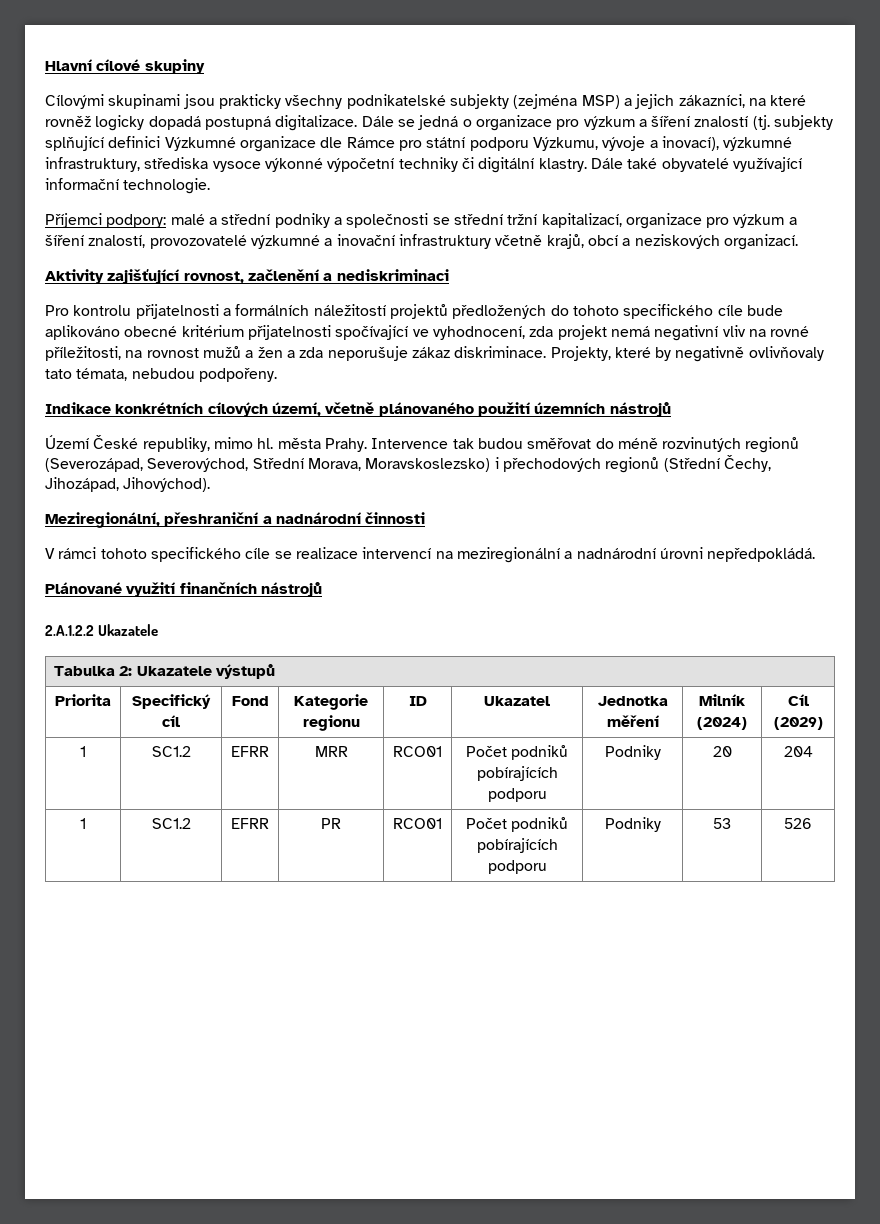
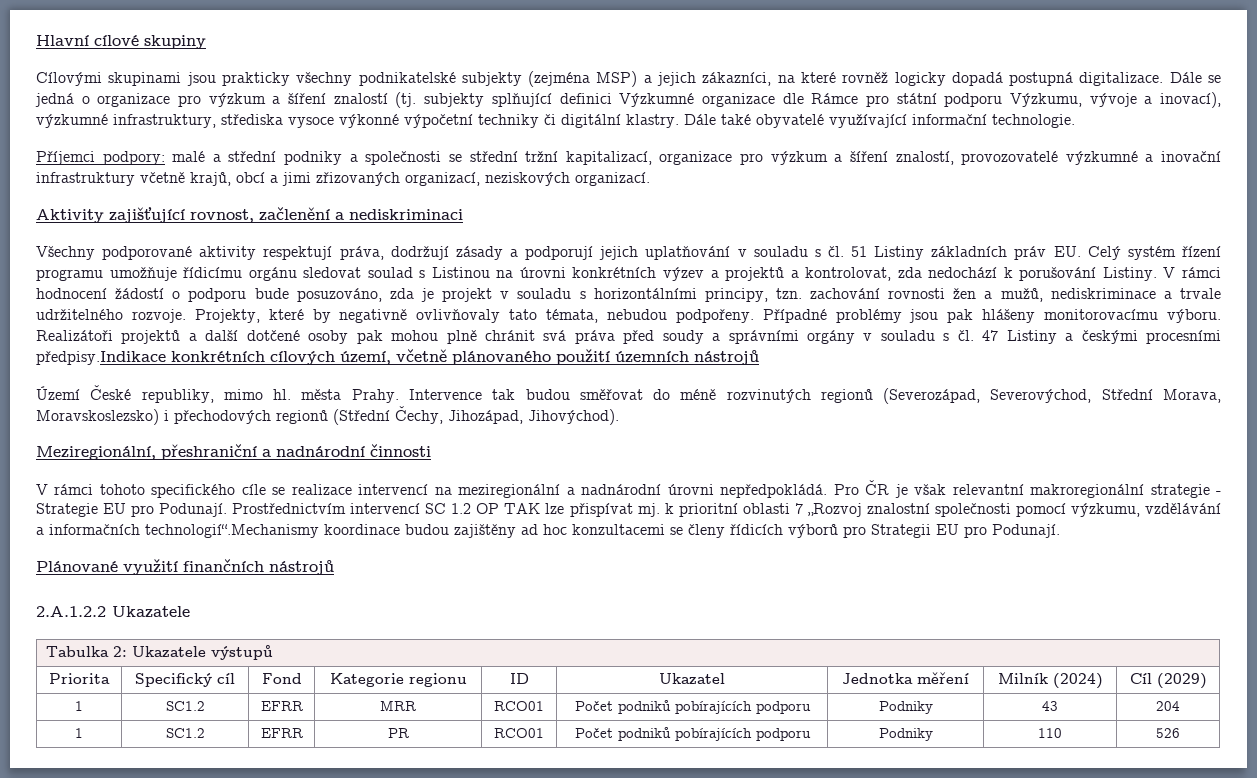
- Příjemci podpory: malé a střední podniky a společnosti se střední tržní kapitalizací, organizace pro výzkum a šíření znalostí, provozovatelé výzkumné a inovační infrastruktury včetně krajů, obcí a neziskových organizací.
+ Příjemci podpory: malé a střední podniky a společnosti se střední tržní kapitalizací, organizace pro výzkum a šíření znalostí, provozovatelé výzkumné a inovační infrastruktury včetně krajů, obcí a jimi zřizovaných organizací, neziskových organizací.
- Pro kontrolu přijatelnosti a formálních náležitostí projektů předložených do tohoto specifického cíle bude aplikováno obecné kritérium přijatelnosti spočívající ve vyhodnocení, zda projekt nemá negativní vliv na rovné příležitosti, na rovnost mužů a žen a zda neporušuje zákaz diskriminace.
+ Všechny podporované aktivity respektují práva, dodržují zásady a podporují jejich uplatňování v souladu s čl. 51 Listiny základních práv EU. Celý systém řízení programu umožňuje řídicímu orgánu sledovat soulad s Listinou na úrovni konkrétních výzev a projektů a kontrolovat, zda nedochází k porušování Listiny. V rámci hodnocení žádostí o podporu bude posuzováno, zda je projekt v souladu s horizontálními principy, tzn. zachování rovnosti žen a mužů, nediskriminace a trvale udržitelného rozvoje.
- Projekty, které by negativně ovlivňovaly tato témata, nebudou podpořeny.
- Indikace konkrétních cílových území, včetně plánovaného použití územních nástrojů
+ Projekty, které by negativně ovlivňovaly tato témata, nebudou podpořeny. Případné problémy jsou pak hlášeny monitorovacímu výboru. Realizátoři projektů a další dotčené osoby pak mohou plně chránit svá práva před soudy a správními orgány v souladu s čl. 47 Listiny a českými procesními předpisy.Indikace konkrétních cílových území, včetně plánovaného použití územních nástrojů
+ Pro ČR je však relevantní makroregionální strategie - Strategie EU pro Podunají. Prostřednictvím intervencí SC 1.2 OP TAK lze přispívat mj. k prioritní oblasti 7 „Rozvoj znalostní společnosti pomocí výzkumu, vzdělávání a informačních technologií“.Mechanismy koordinace budou zajištěny ad hoc konzultacemi se členy řídicích výborů pro Strategii EU pro Podunají.
- 1 | SC1.2 | EFRR | MRR | RCO01 | Počet podniků pobírajících podporu | Podniky | 20 | 204
+ 1 | SC1.2 | EFRR | MRR | RCO01 | Počet podniků pobírajících podporu | Podniky | 43 | 204
- 1 | SC1.2 | EFRR | PR | RCO01 | Počet podniků pobírajících podporu | Podniky | 53 | 526
+ 1 | SC1.2 | EFRR | PR | RCO01 | Počet podniků pobírajících podporu | Podniky | 110 | 526

